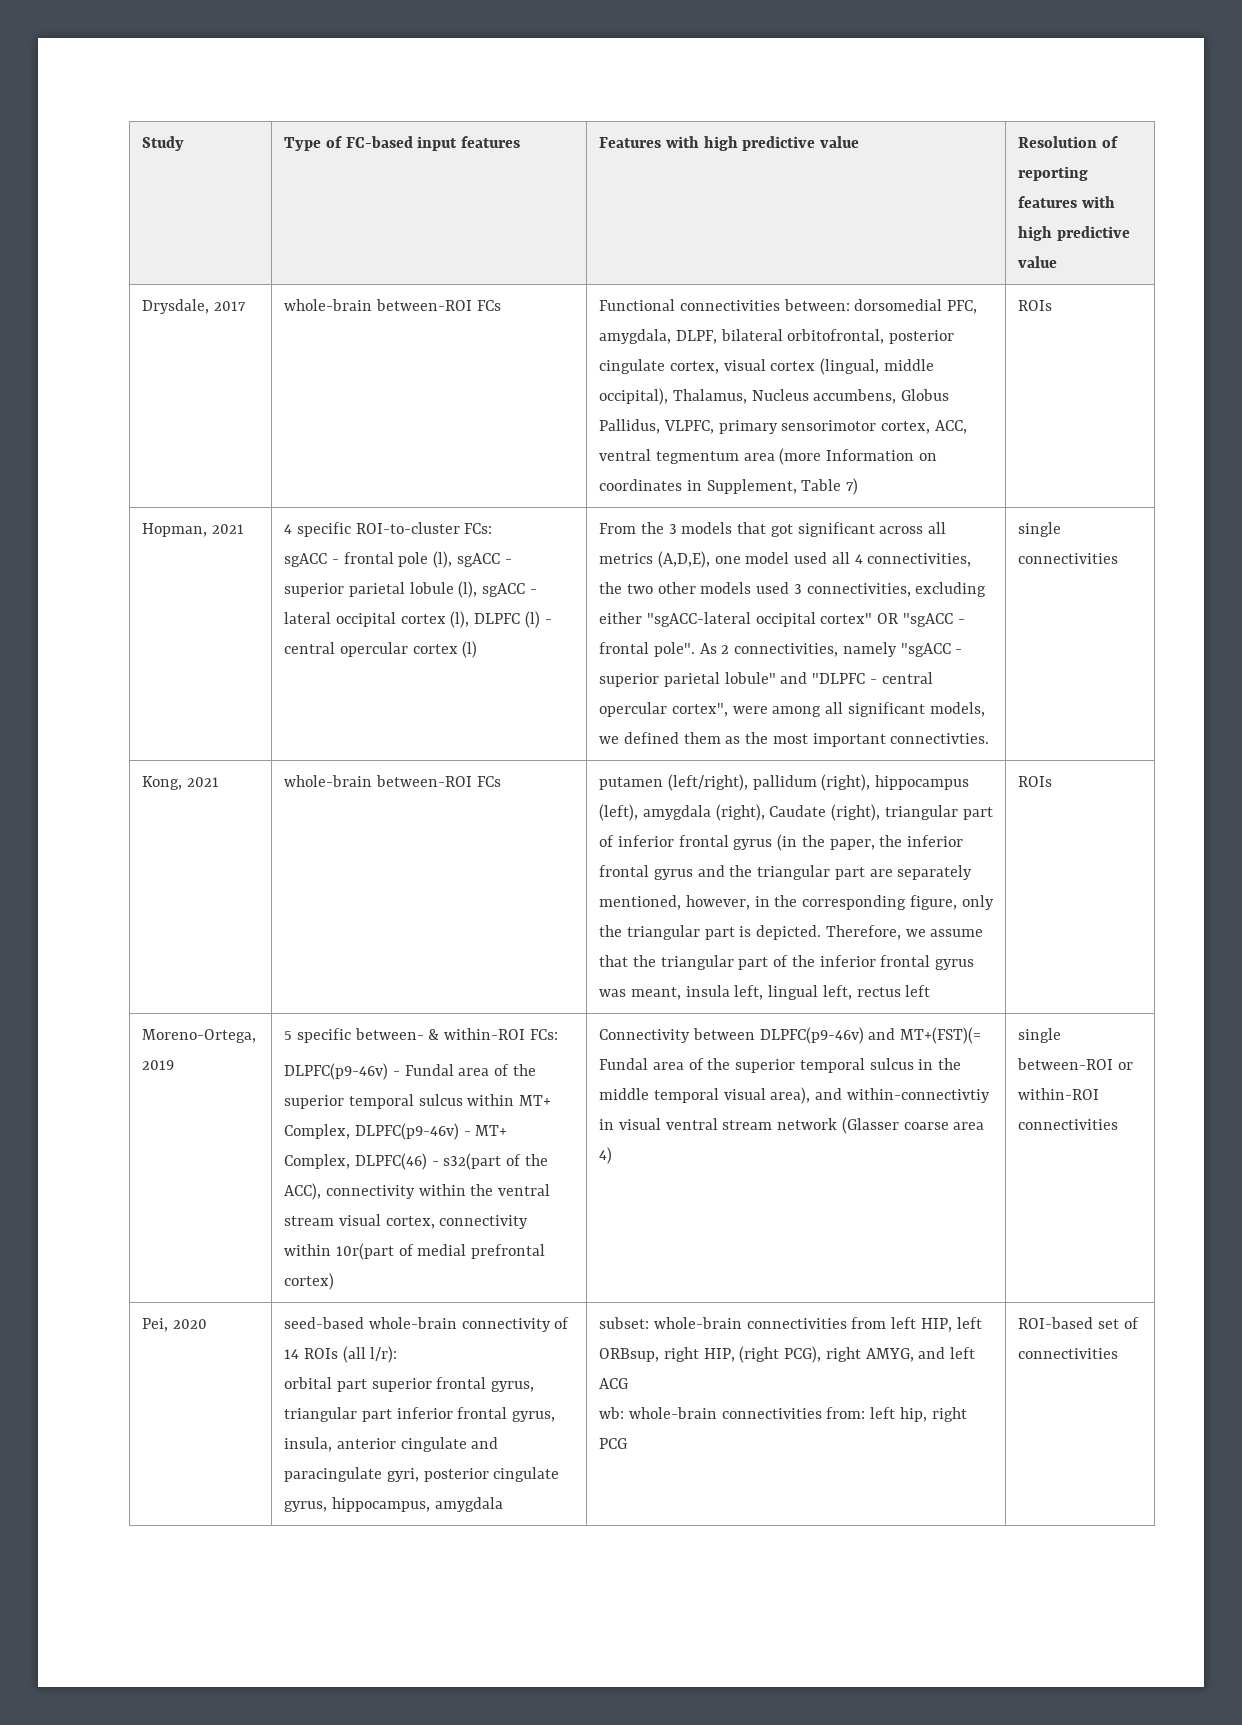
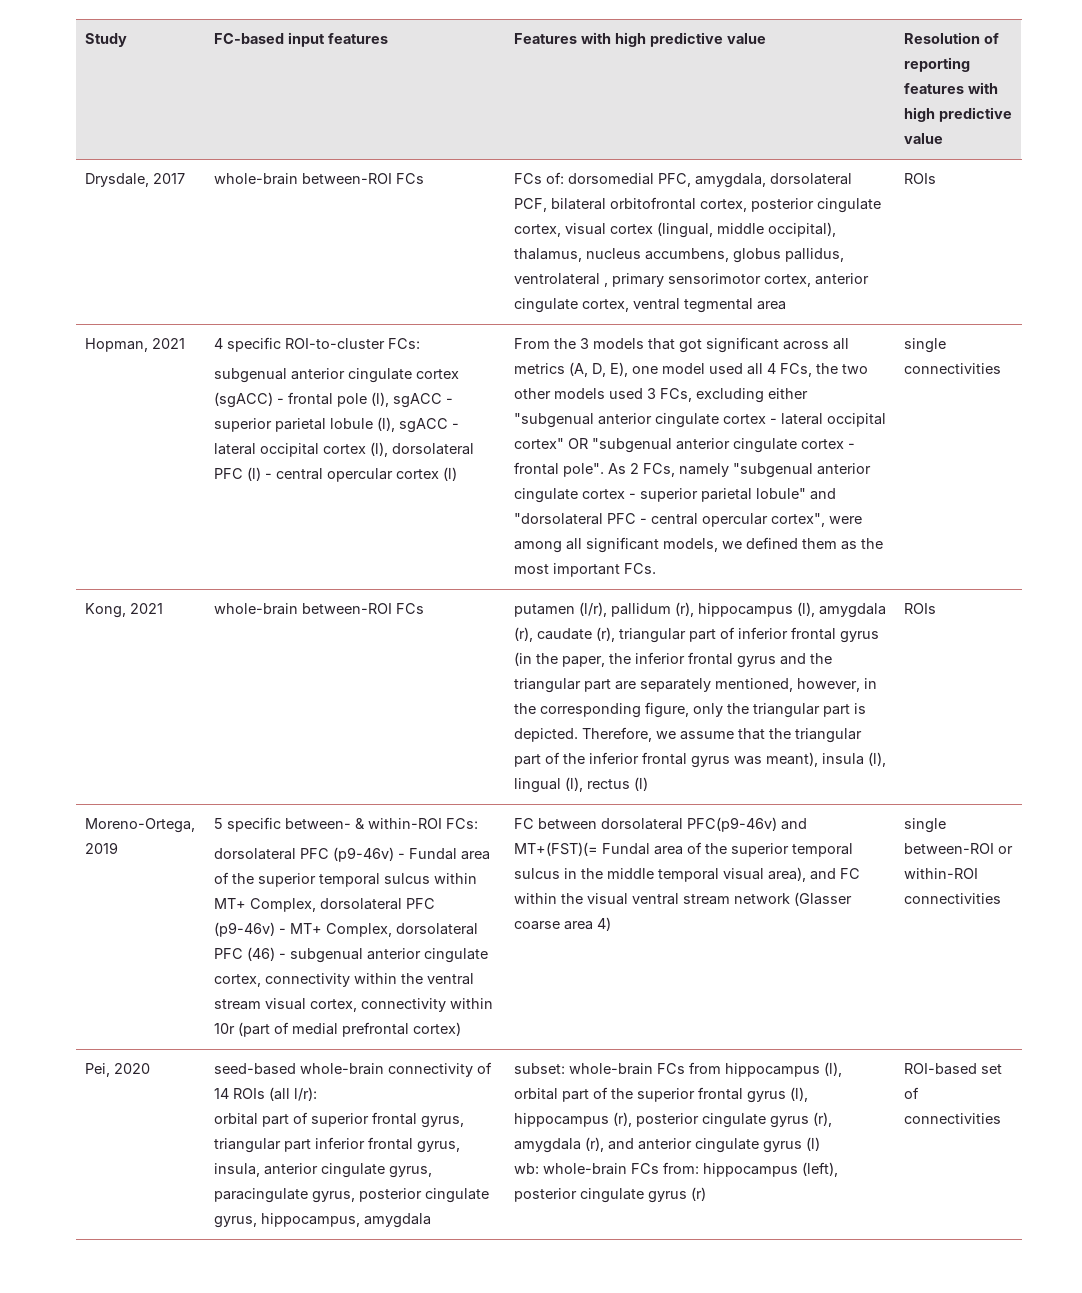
- Study | Type of FC-based input features | Features with high predictive value | Resolution of reporting features with high predictive value
+ Study | FC-based input features | Features with high predictive value | Resolution of reporting features with high predictive value
- Functional connectivities between: dorsomedial PFC, amygdala, DLPF, bilateral orbitofrontal, posterior cingulate cortex, visual cortex (lingual, middle occipital), Thalamus, Nucleus accumbens, Globus Pallidus, VLPFC, primary sensorimotor cortex, ACC, ventral tegmentum area (more Information on coordinates in Supplement, Table 7)
+ FCs of: dorsomedial PFC, amygdala, dorsolateral PCF, bilateral orbitofrontal cortex, posterior cingulate cortex, visual cortex (lingual, middle occipital), thalamus, nucleus accumbens, globus pallidus, ventrolateral , primary sensorimotor cortex, anterior cingulate cortex, ventral tegmental area
- sgACC - frontal pole (l), sgACC - superior parietal lobule (l), sgACC - lateral occipital cortex (l), DLPFC (l) - central opercular cortex (l)
+ subgenual anterior cingulate cortex (sgACC) - frontal pole (l), sgACC - superior parietal lobule (l), sgACC - lateral occipital cortex (l), dorsolateral PFC (l) - central opercular cortex (l)
- From the 3 models that got significant across all metrics (A,D,E), one model used all 4 connectivities, the two other models used 3 connectivities, excluding either "sgACC-lateral occipital cortex" OR "sgACC - frontal pole".
+ From the 3 models that got significant across all metrics (A, D, E), one model used all 4 FCs, the two other models used 3 FCs, excluding either "subgenual anterior cingulate cortex - lateral occipital cortex" OR "subgenual anterior cingulate cortex - frontal pole".
- As 2 connectivities, namely "sgACC - superior parietal lobule" and "DLPFC - central opercular cortex", were among all significant models, we defined them as the most important connectivties.
+ As 2 FCs, namely "subgenual anterior cingulate cortex - superior parietal lobule" and "dorsolateral PFC - central opercular cortex", were among all significant models, we defined them as the most important FCs.
- putamen (left/right), pallidum (right), hippocampus (left), amygdala (right), Caudate (right), triangular part of inferior frontal gyrus (in the paper, the inferior frontal gyrus and the triangular part are separately mentioned, however, in the corresponding figure, only the triangular part is depicted.
+ putamen (l/r), pallidum (r), hippocampus (l), amygdala (r), caudate (r), triangular part of inferior frontal gyrus (in the paper, the inferior frontal gyrus and the triangular part are separately mentioned, however, in the corresponding figure, only the triangular part is depicted.
- Therefore, we assume that the triangular part of the inferior frontal gyrus was meant, insula left, lingual left, rectus left
+ Therefore, we assume that the triangular part of the inferior frontal gyrus was meant), insula (l), lingual (l), rectus (l)
- DLPFC(p9-46v) - Fundal area of the superior temporal sulcus within MT+ Complex, DLPFC(p9-46v) - MT+ Complex, DLPFC(46) - s32(part of the ACC), connectivity within the ventral stream visual cortex, connectivity within 10r(part of medial prefrontal cortex)
+ dorsolateral PFC (p9-46v) - Fundal area of the superior temporal sulcus within MT+ Complex, dorsolateral PFC (p9-46v) - MT+ Complex, dorsolateral PFC (46) - subgenual anterior cingulate cortex, connectivity within the ventral stream visual cortex, connectivity within 10r (part of medial prefrontal cortex)
- Connectivity between DLPFC(p9-46v) and MT+(FST)(= Fundal area of the superior temporal sulcus in the middle temporal visual area), and within-connectivtiy in visual ventral stream network (Glasser coarse area 4)
+ FC between dorsolateral PFC(p9-46v) and MT+(FST)(= Fundal area of the superior temporal sulcus in the middle temporal visual area), and FC within the visual ventral stream network (Glasser coarse area 4)
- orbital part superior frontal gyrus, triangular part inferior frontal gyrus, insula, anterior cingulate and paracingulate gyri, posterior cingulate gyrus, hippocampus, amygdala
+ orbital part of superior frontal gyrus, triangular part inferior frontal gyrus, insula, anterior cingulate gyrus, paracingulate gyrus, posterior cingulate gyrus, hippocampus, amygdala
- subset: whole-brain connectivities from left HIP, left ORBsup, right HIP, (right PCG), right AMYG, and left ACG
- wb: whole-brain connectivities from: left hip, right PCG
+ subset: whole-brain FCs from hippocampus (l), orbital part of the superior frontal gyrus (l), hippocampus (r), posterior cingulate gyrus (r), amygdala (r), and anterior cingulate gyrus (l)
+ wb: whole-brain FCs from: hippocampus (left), posterior cingulate gyrus (r)

